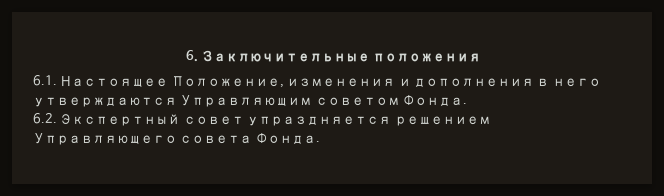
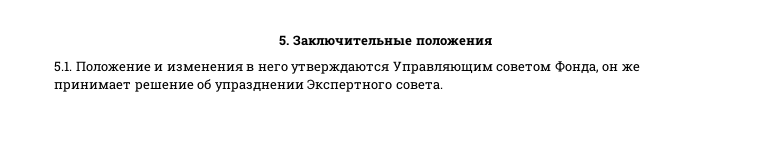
- 6. Заключительные положения
+ 5. Заключительные положения
- 6.1. Настоящее Положение, изменения и дополнения в него утверждаются Управляющим советом Фонда.
- 6.2. Экспертный совет упраздняется решением Управляющего совета Фонда.
+ 5.1. Положение и изменения в него утверждаются Управляющим советом Фонда, он же принимает решение об упразднении Экспертного совета.

